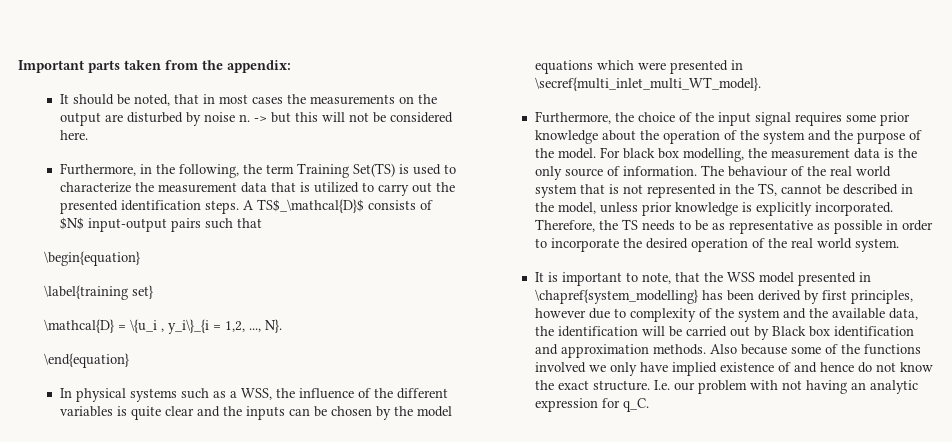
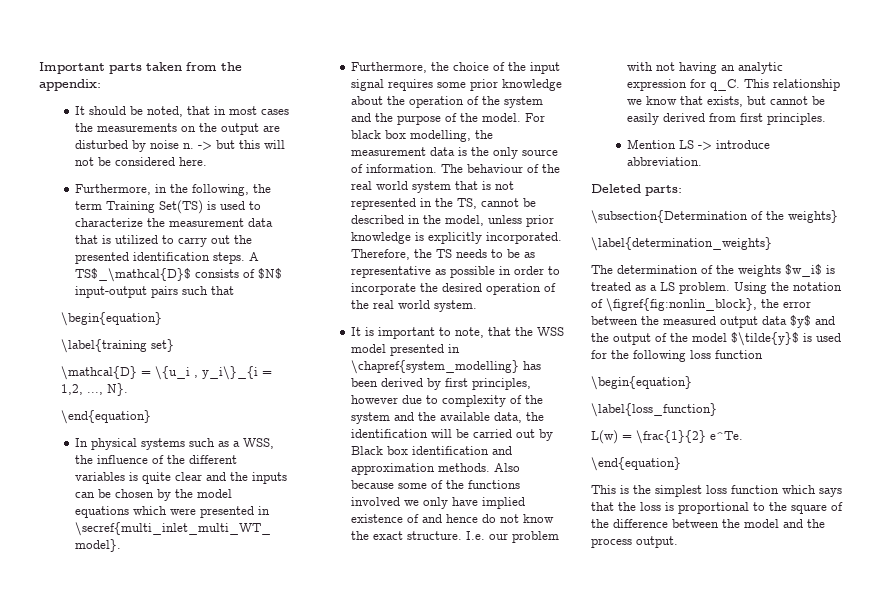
+ This relationship we know that exists, but cannot be easily derived from first principles.
+ Mention LS -> introduce abbreviation.
+ Deleted parts:
+ \subsection{Determination of the weights}
+ \label{determination_weights}
+ The determination of the weights $w_i$ is treated as a LS problem. Using the notation of \figref{fig:nonlin_block}, the error between the measured output data $y$ and the output of the model $\tilde{y}$ is used for the following loss function
+ \begin{equation}
+ \label{loss_function}
+ L(w) = \frac{1}{2} e^Te.
+ \end{equation}
+ This is the simplest loss function which says that the loss is proportional to the square of the difference between the model and the process output.

